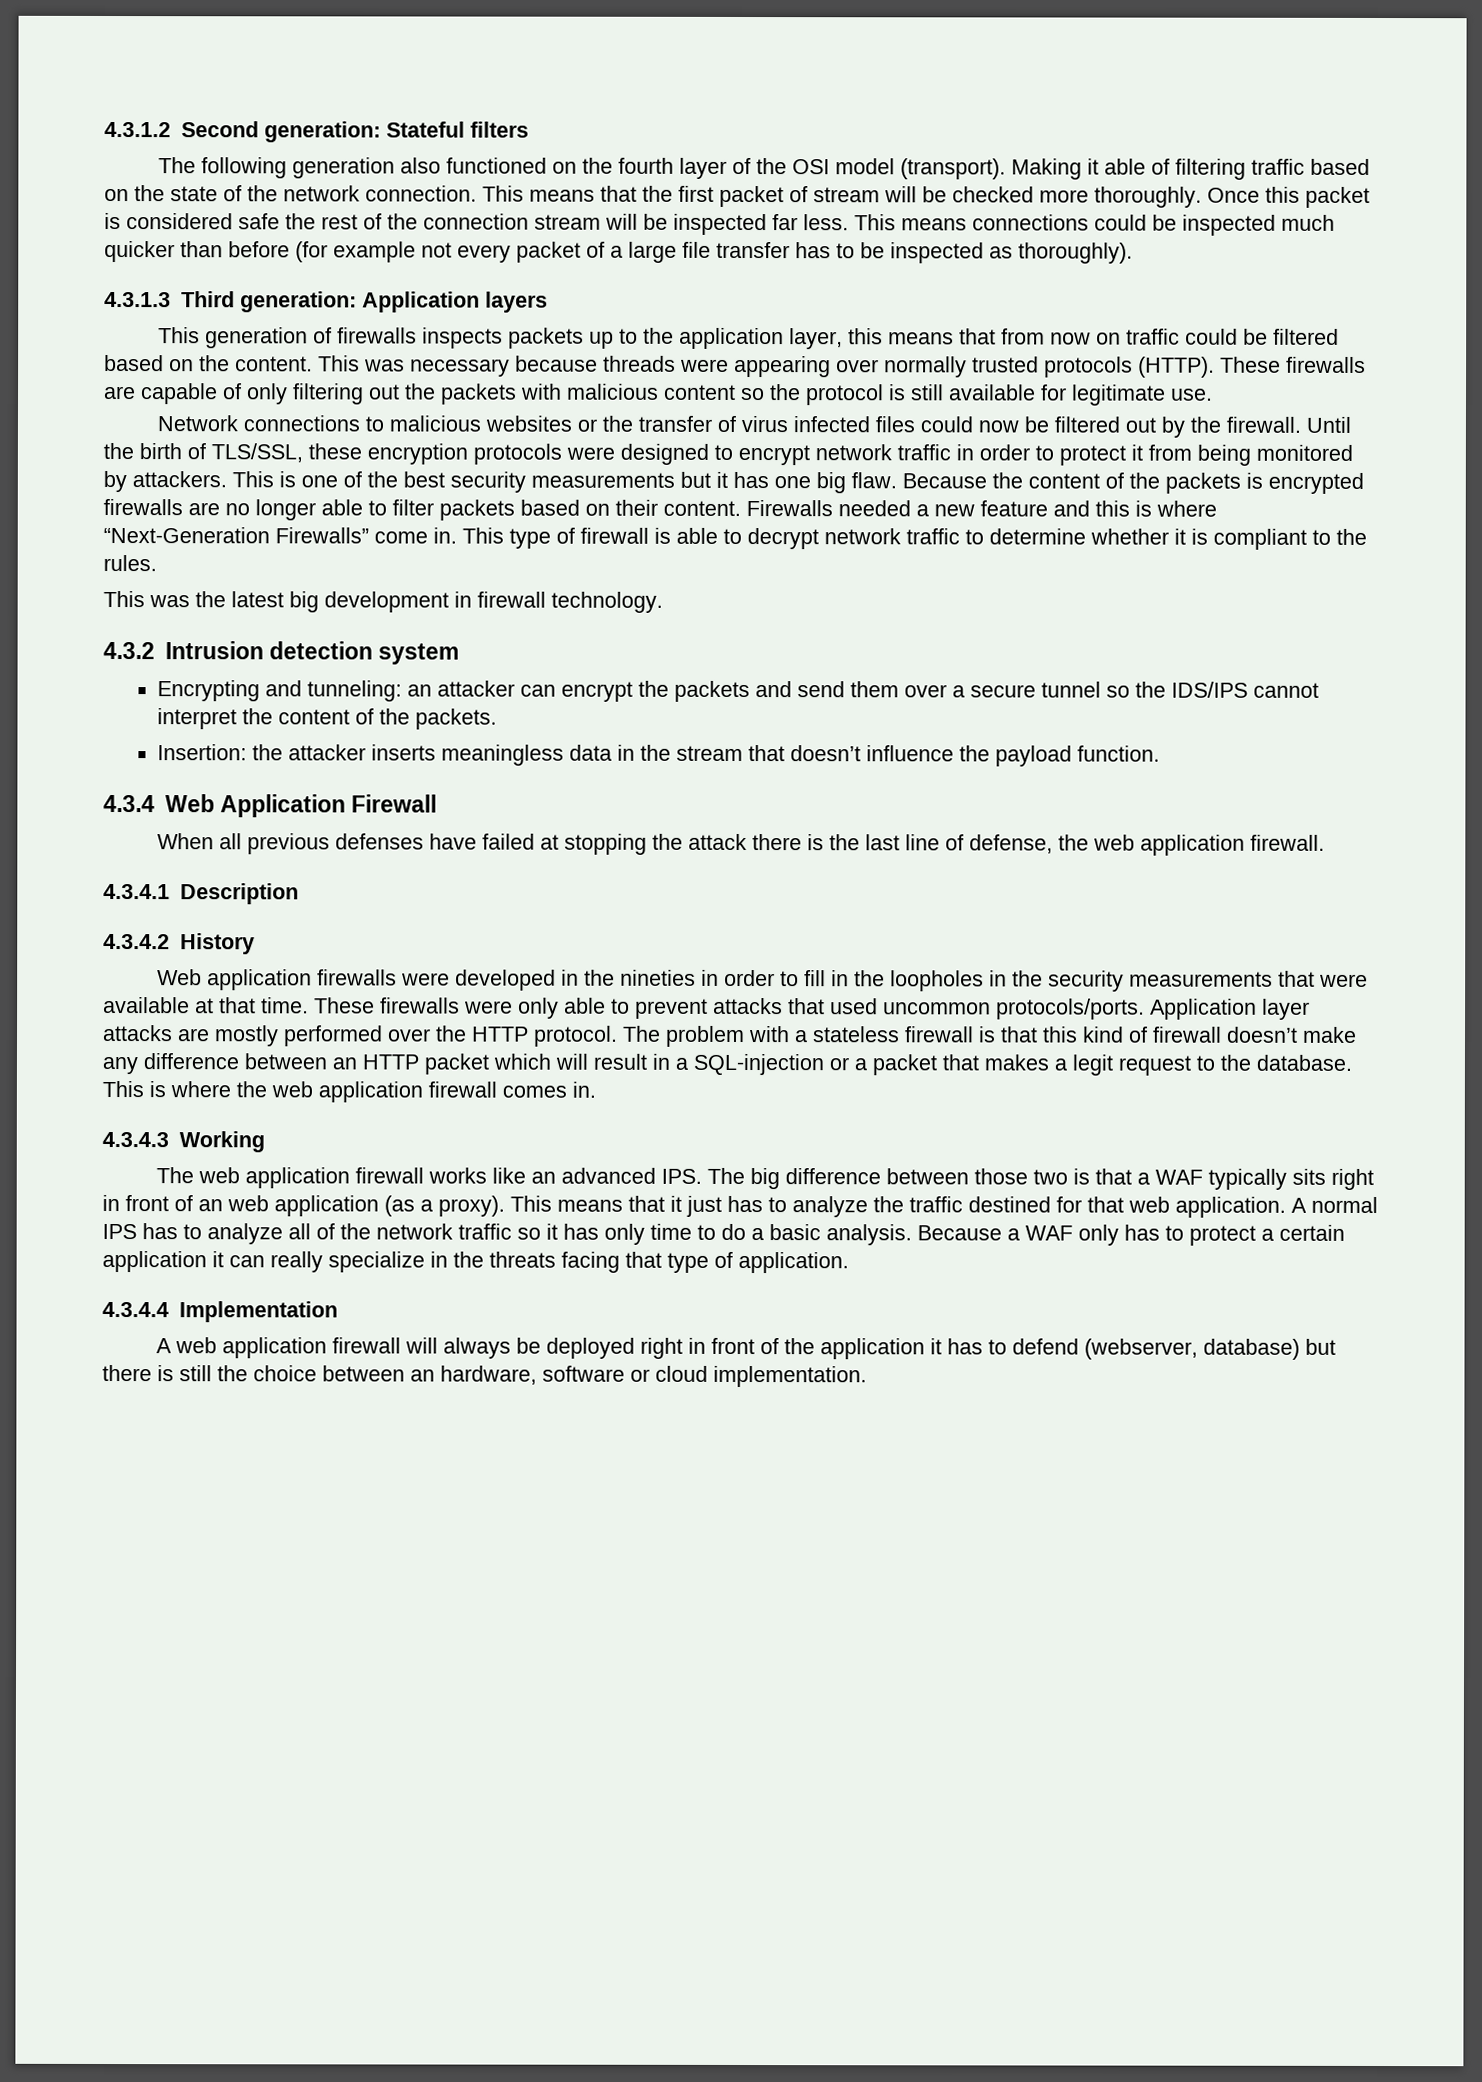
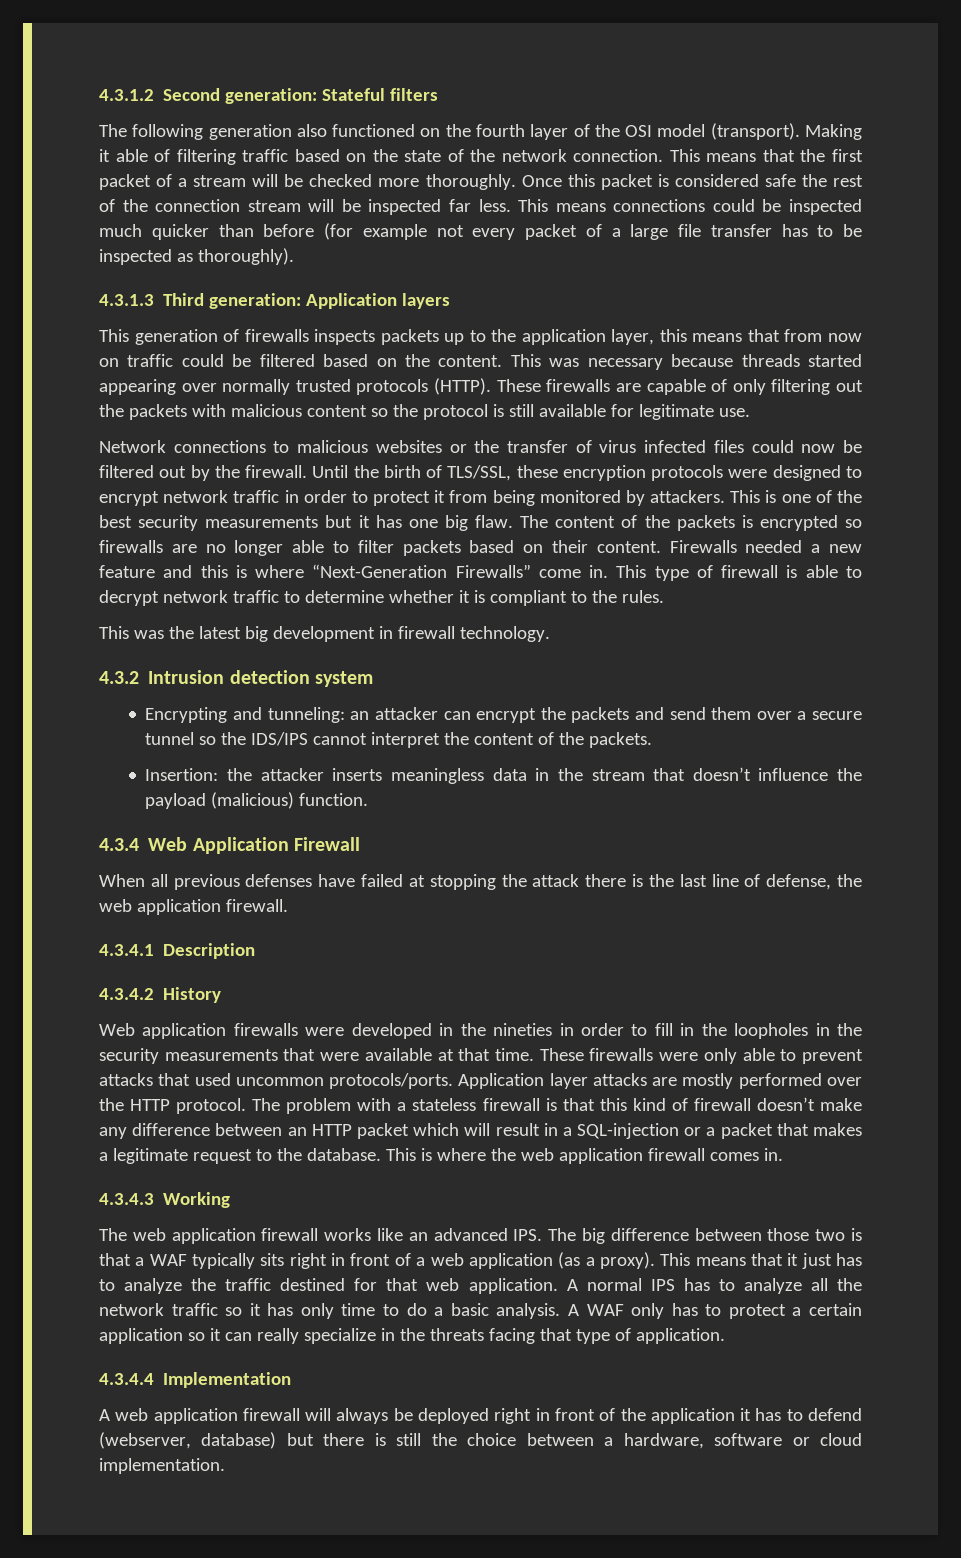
- This means that the first packet of stream will be checked more thoroughly.
+ This means that the first packet of a stream will be checked more thoroughly.
- This was necessary because threads were appearing over normally trusted protocols (HTTP).
+ This was necessary because threads started appearing over normally trusted protocols (HTTP).
- Because the content of the packets is encrypted firewalls are no longer able to filter packets based on their content.
+ The content of the packets is encrypted so firewalls are no longer able to filter packets based on their content.
- Insertion: the attacker inserts meaningless data in the stream that doesn’t influence the payload function.
+ Insertion: the attacker inserts meaningless data in the stream that doesn’t influence the payload (malicious) function.
- The problem with a stateless firewall is that this kind of firewall doesn’t make any difference between an HTTP packet which will result in a SQL-injection or a packet that makes a legit request to the database.
+ The problem with a stateless firewall is that this kind of firewall doesn’t make any difference between an HTTP packet which will result in a SQL-injection or a packet that makes a legitimate request to the database.
- The web application firewall works like an advanced IPS. The big difference between those two is that a WAF typically sits right in front of an web application (as a proxy).
+ The web application firewall works like an advanced IPS. The big difference between those two is that a WAF typically sits right in front of a web application (as a proxy).
- A normal IPS has to analyze all of the network traffic so it has only time to do a basic analysis.
+ A normal IPS has to analyze all the network traffic so it has only time to do a basic analysis.
- Because a WAF only has to protect a certain application it can really specialize in the threats facing that type of application.
+ A WAF only has to protect a certain application so it can really specialize in the threats facing that type of application.
- A web application firewall will always be deployed right in front of the application it has to defend (webserver, database) but there is still the choice between an hardware, software or cloud implementation.
+ A web application firewall will always be deployed right in front of the application it has to defend (webserver, database) but there is still the choice between a hardware, software or cloud implementation.

